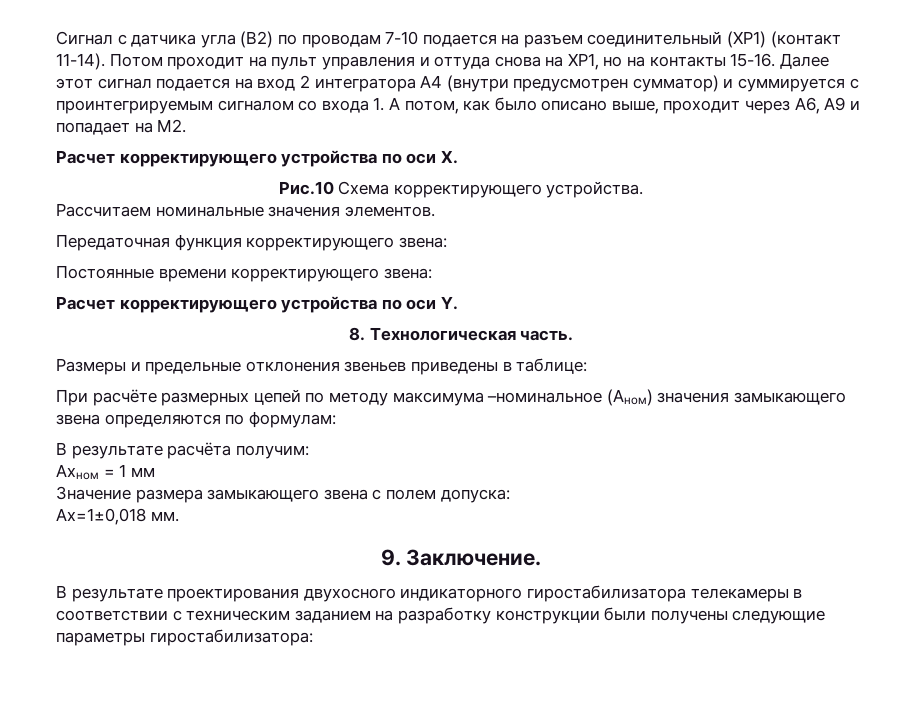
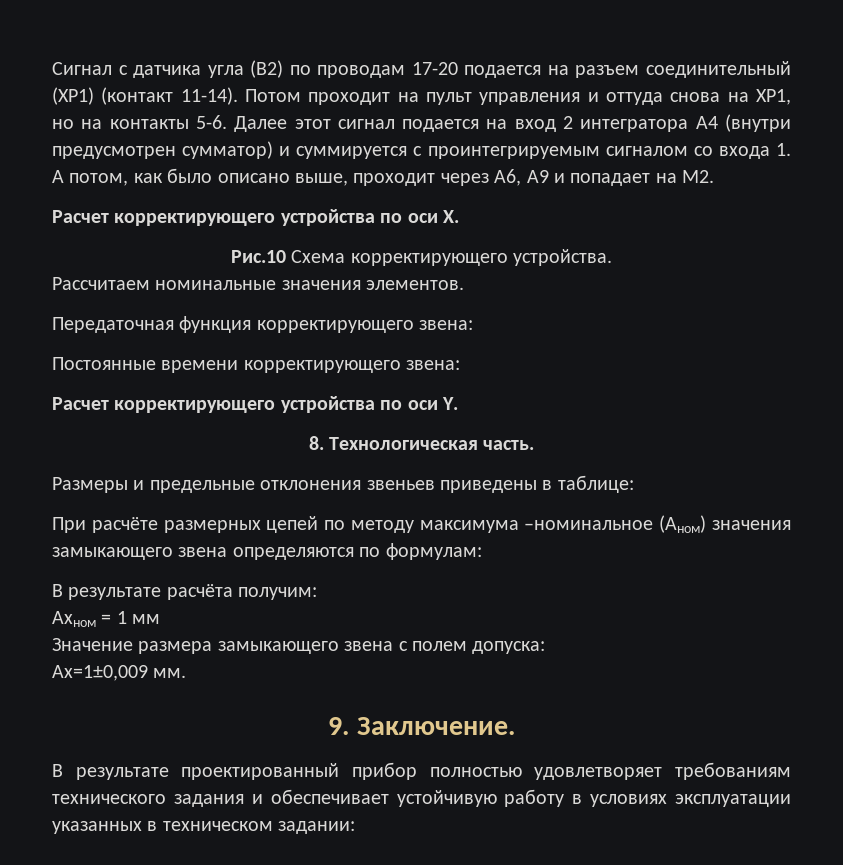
- Сигнал с датчика угла (B2) по проводам 7-10 подается на разъем соединительный (XP1) (контакт 11-14).
+ Сигнал с датчика угла (B2) по проводам 17-20 подается на разъем соединительный (XP1) (контакт 11-14).
- Потом проходит на пульт управления и оттуда снова на XP1, но на контакты 15-16.
+ Потом проходит на пульт управления и оттуда снова на XP1, но на контакты 5-6.
- Aх=1±0,018 мм.
+ Aх=1±0,009 мм.
- В результате проектирования двухосного индикаторного гиростабилизатора телекамеры в соответствии с техническим заданием на разработку конструкции были получены следующие параметры гиростабилизатора:
+ В результате проектированный прибор полностью удовлетворяет требованиям технического задания и обеспечивает устойчивую работу в условиях эксплуатации указанных в техническом задании:

